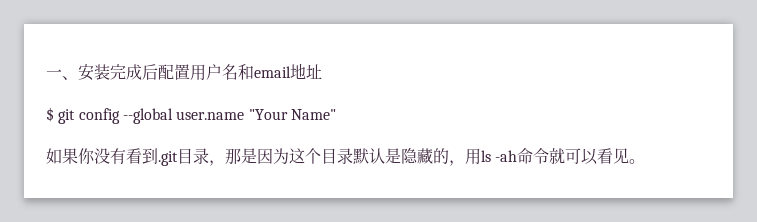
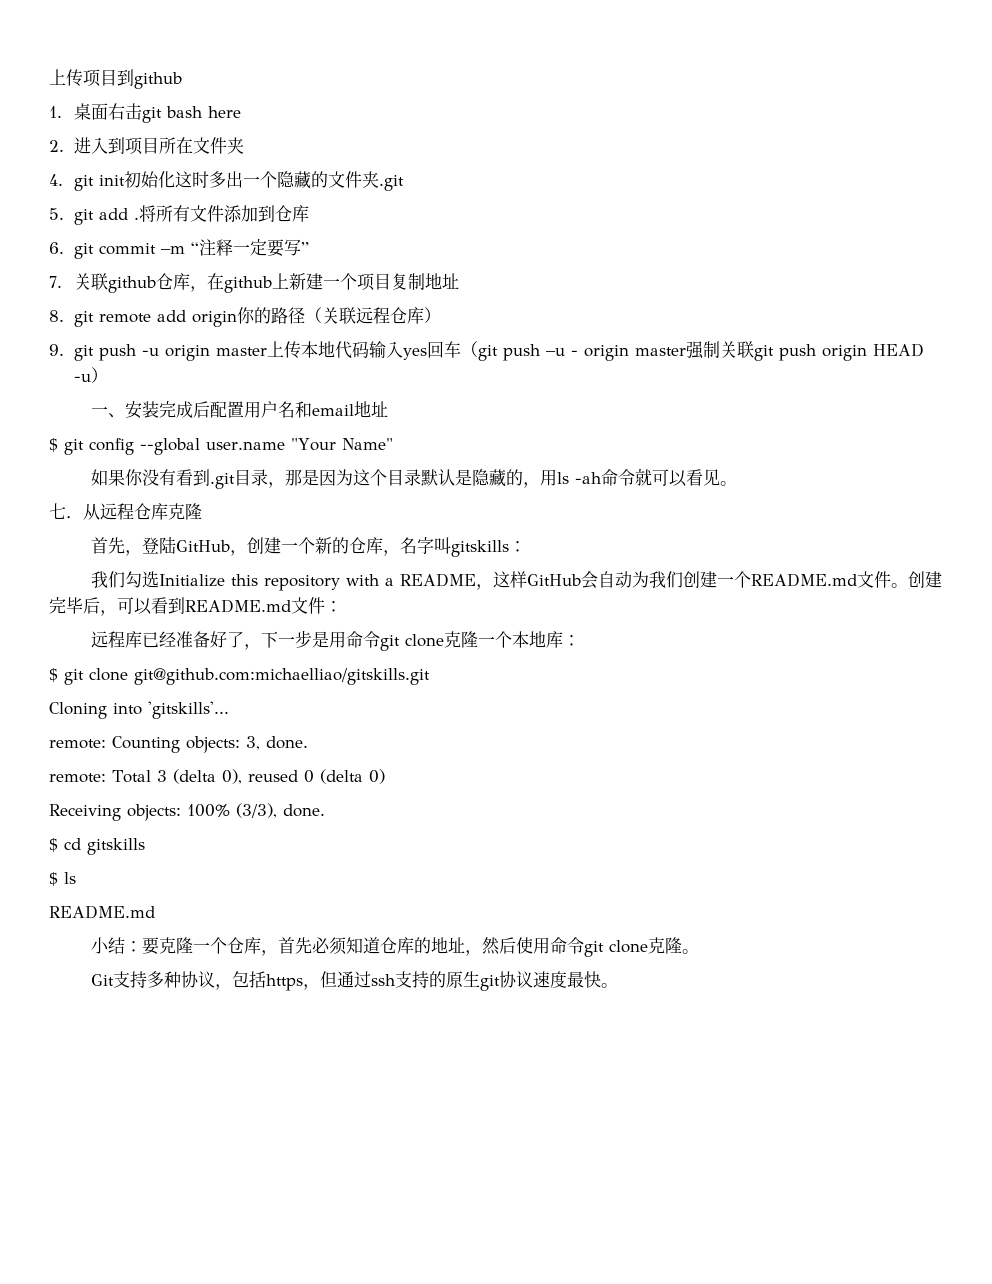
+ 上传项目到github
+ 1.桌面右击git bash here
+ 2.进入到项目所在文件夹
+ 4. git init初始化这时多出一个隐藏的文件夹.git
+ 5. git add .将所有文件添加到仓库
+ 6. git commit –m “注释一定要写”
+ 7.关联github仓库，在github上新建一个项目复制地址
+ 8. git remote add origin你的路径（关联远程仓库）
+ 9. git push -u origin master上传本地代码输入yes回车（git push –u - origin master强制关联git push origin HEAD -u）
+ 七．从远程仓库克隆
+ 首先，登陆GitHub，创建一个新的仓库，名字叫gitskills：
+ 我们勾选Initialize this repository with a README，这样GitHub会自动为我们创建一个README.md文件。创建完毕后，可以看到README.md文件：
+ 远程库已经准备好了，下一步是用命令git clone克隆一个本地库：
+ $ git clone git@github.com:michaelliao/gitskills.git
+ Cloning into 'gitskills'...
+ remote: Counting objects: 3, done.
+ remote: Total 3 (delta 0), reused 0 (delta 0)
+ Receiving objects: 100% (3/3), done.
+ $ cd gitskills
+ $ ls
+ README.md
+ 小结：要克隆一个仓库，首先必须知道仓库的地址，然后使用命令git clone克隆。
+ Git支持多种协议，包括https，但通过ssh支持的原生git协议速度最快。

